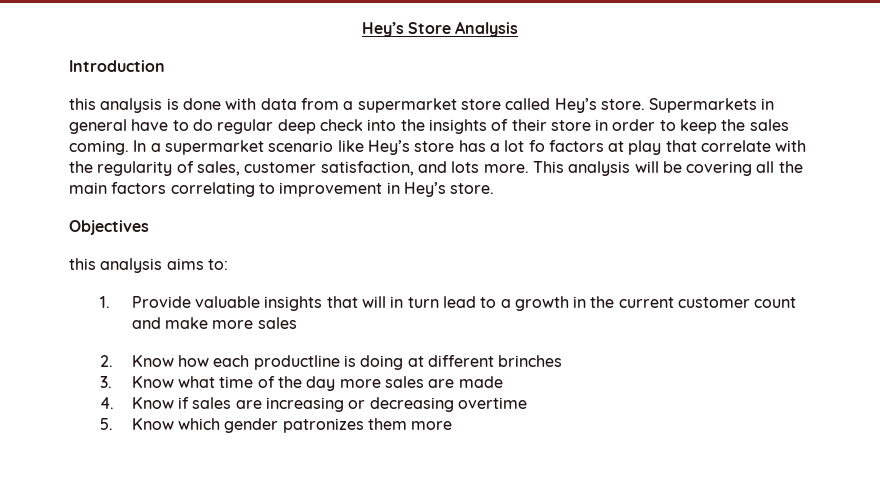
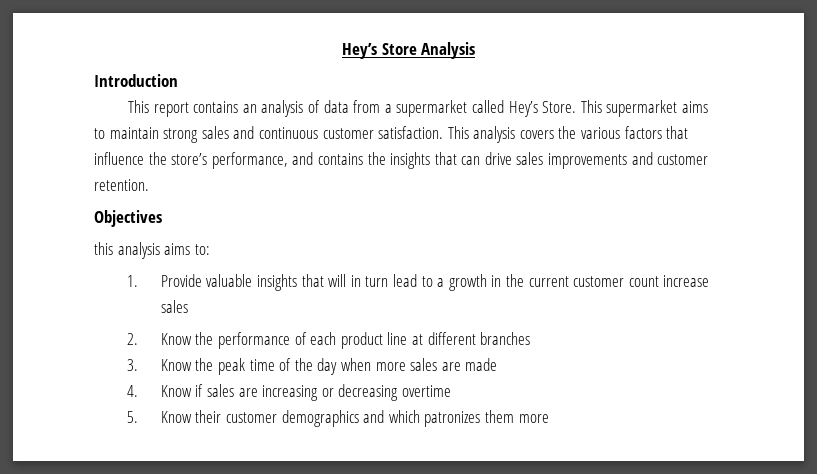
- this analysis is done with data from a supermarket store called Hey’s store. Supermarkets in general have to do regular deep check into the insights of their store in order to keep the sales coming. In a supermarket scenario like Hey’s store has a lot fo factors at play that correlate with the regularity of sales, customer satisfaction, and lots more. This analysis will be covering all the main factors correlating to improvement in Hey’s store.
+ This report contains an analysis of data from a supermarket called Hey’s Store. This supermarket aims to maintain strong sales and continuous customer satisfaction. This analysis covers the various factors that influence the store’s performance, and contains the insights that can drive sales improvements and customer retention.
- 1. Provide valuable insights that will in turn lead to a growth in the current customer count and make more sales
+ 1. Provide valuable insights that will in turn lead to a growth in the current customer count increase sales
- 2. Know how each productline is doing at different brinches
+ 2. Know the performance of each product line at different branches
- 3. Know what time of the day more sales are made
+ 3. Know the peak time of the day when more sales are made
- 5. Know which gender patronizes them more
+ 5. Know their customer demographics and which patronizes them more

